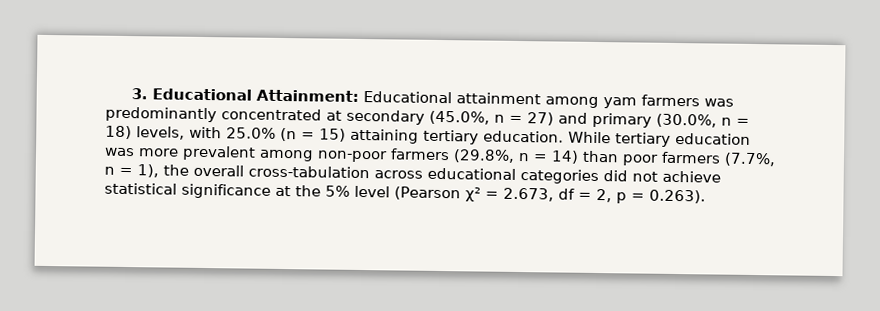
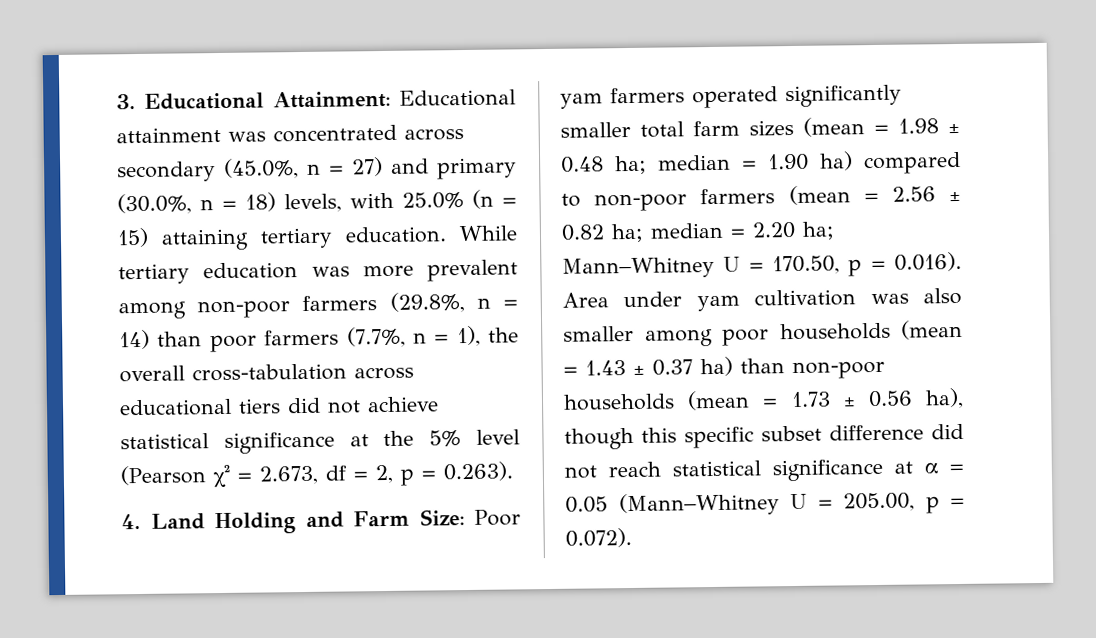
- 3. Educational Attainment: Educational attainment among yam farmers was predominantly concentrated at secondary (45.0%, n = 27) and primary (30.0%, n = 18) levels, with 25.0% (n = 15) attaining tertiary education.
+ 3. Educational Attainment: Educational attainment was concentrated across secondary (45.0%, n = 27) and primary (30.0%, n = 18) levels, with 25.0% (n = 15) attaining tertiary education.
- While tertiary education was more prevalent among non-poor farmers (29.8%, n = 14) than poor farmers (7.7%, n = 1), the overall cross-tabulation across educational categories did not achieve statistical significance at the 5% level (Pearson χ² = 2.673, df = 2, p = 0.263).
+ While tertiary education was more prevalent among non-poor farmers (29.8%, n = 14) than poor farmers (7.7%, n = 1), the overall cross-tabulation across educational tiers did not achieve statistical significance at the 5% level (Pearson χ² = 2.673, df = 2, p = 0.263).
+ 4. Land Holding and Farm Size: Poor yam farmers operated significantly smaller total farm sizes (mean = 1.98 ± 0.48 ha; median = 1.90 ha) compared to non-poor farmers (mean = 2.56 ± 0.82 ha; median = 2.20 ha; Mann–Whitney U = 170.50, p = 0.016). Area under yam cultivation was also smaller among poor households (mean = 1.43 ± 0.37 ha) than non-poor households (mean = 1.73 ± 0.56 ha), though this specific subset difference did not reach statistical significance at α = 0.05 (Mann–Whitney U = 205.00, p = 0.072).

